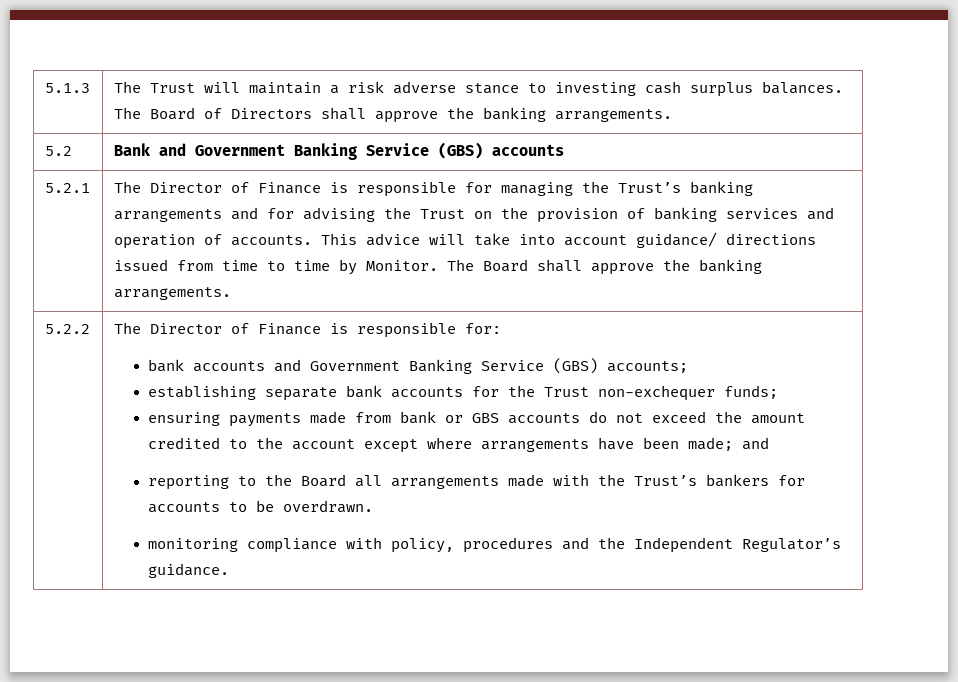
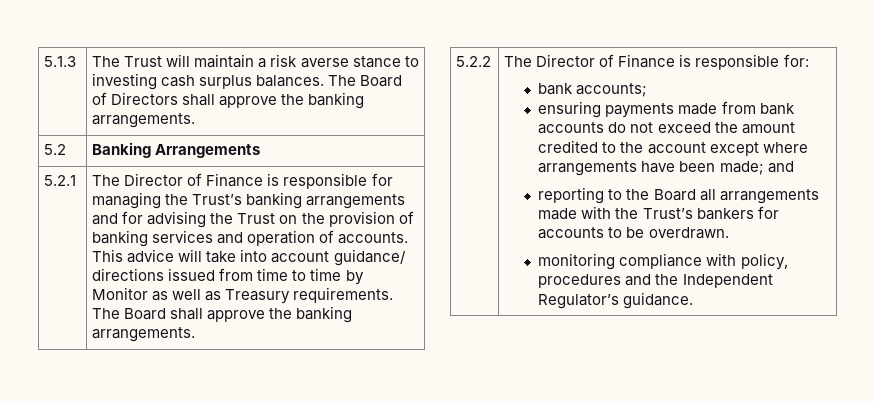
- 5.1.3 | The Trust will maintain a risk adverse stance to investing cash surplus balances. The Board of Directors shall approve the banking arrangements.
+ 5.1.3 | The Trust will maintain a risk averse stance to investing cash surplus balances. The Board of Directors shall approve the banking arrangements.
- 5.2 | Bank and Government Banking Service (GBS) accounts
+ 5.2 | Banking Arrangements
- This advice will take into account guidance/ directions issued from time to time by Monitor.
+ This advice will take into account guidance/ directions issued from time to time by Monitor as well as Treasury requirements.
- bank accounts and Government Banking Service (GBS) accounts;
- establishing separate bank accounts for the Trust non-exchequer funds;
+ bank accounts;
- ensuring payments made from bank or GBS accounts do not exceed the amount credited to the account except where arrangements have been made; and
+ ensuring payments made from bank accounts do not exceed the amount credited to the account except where arrangements have been made; and

